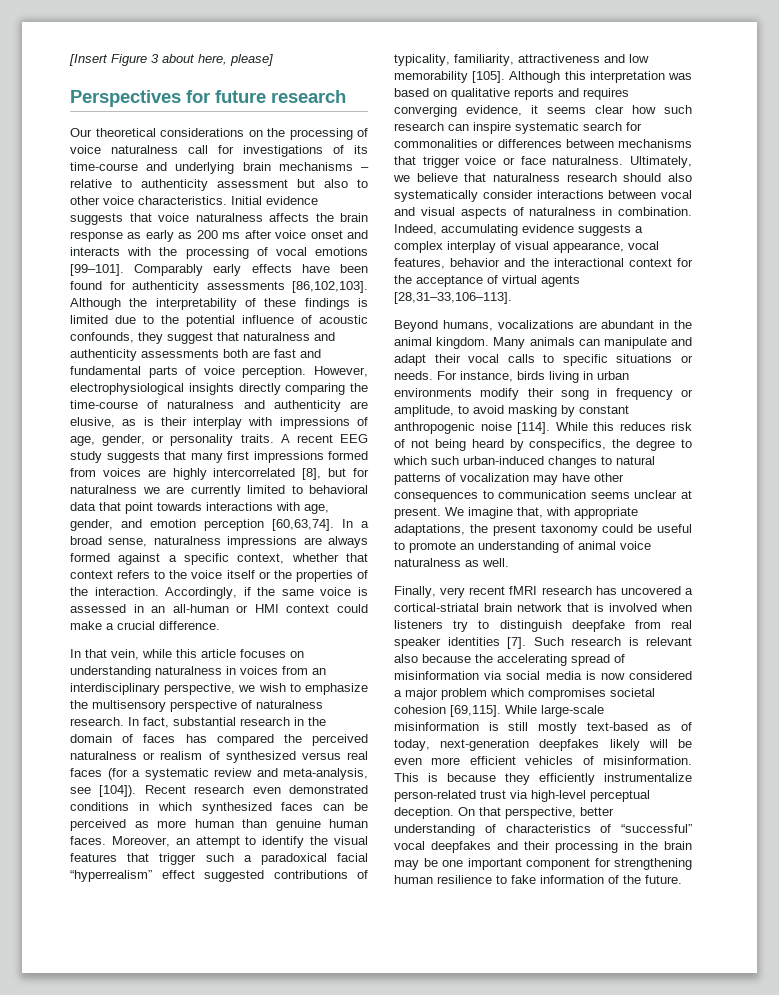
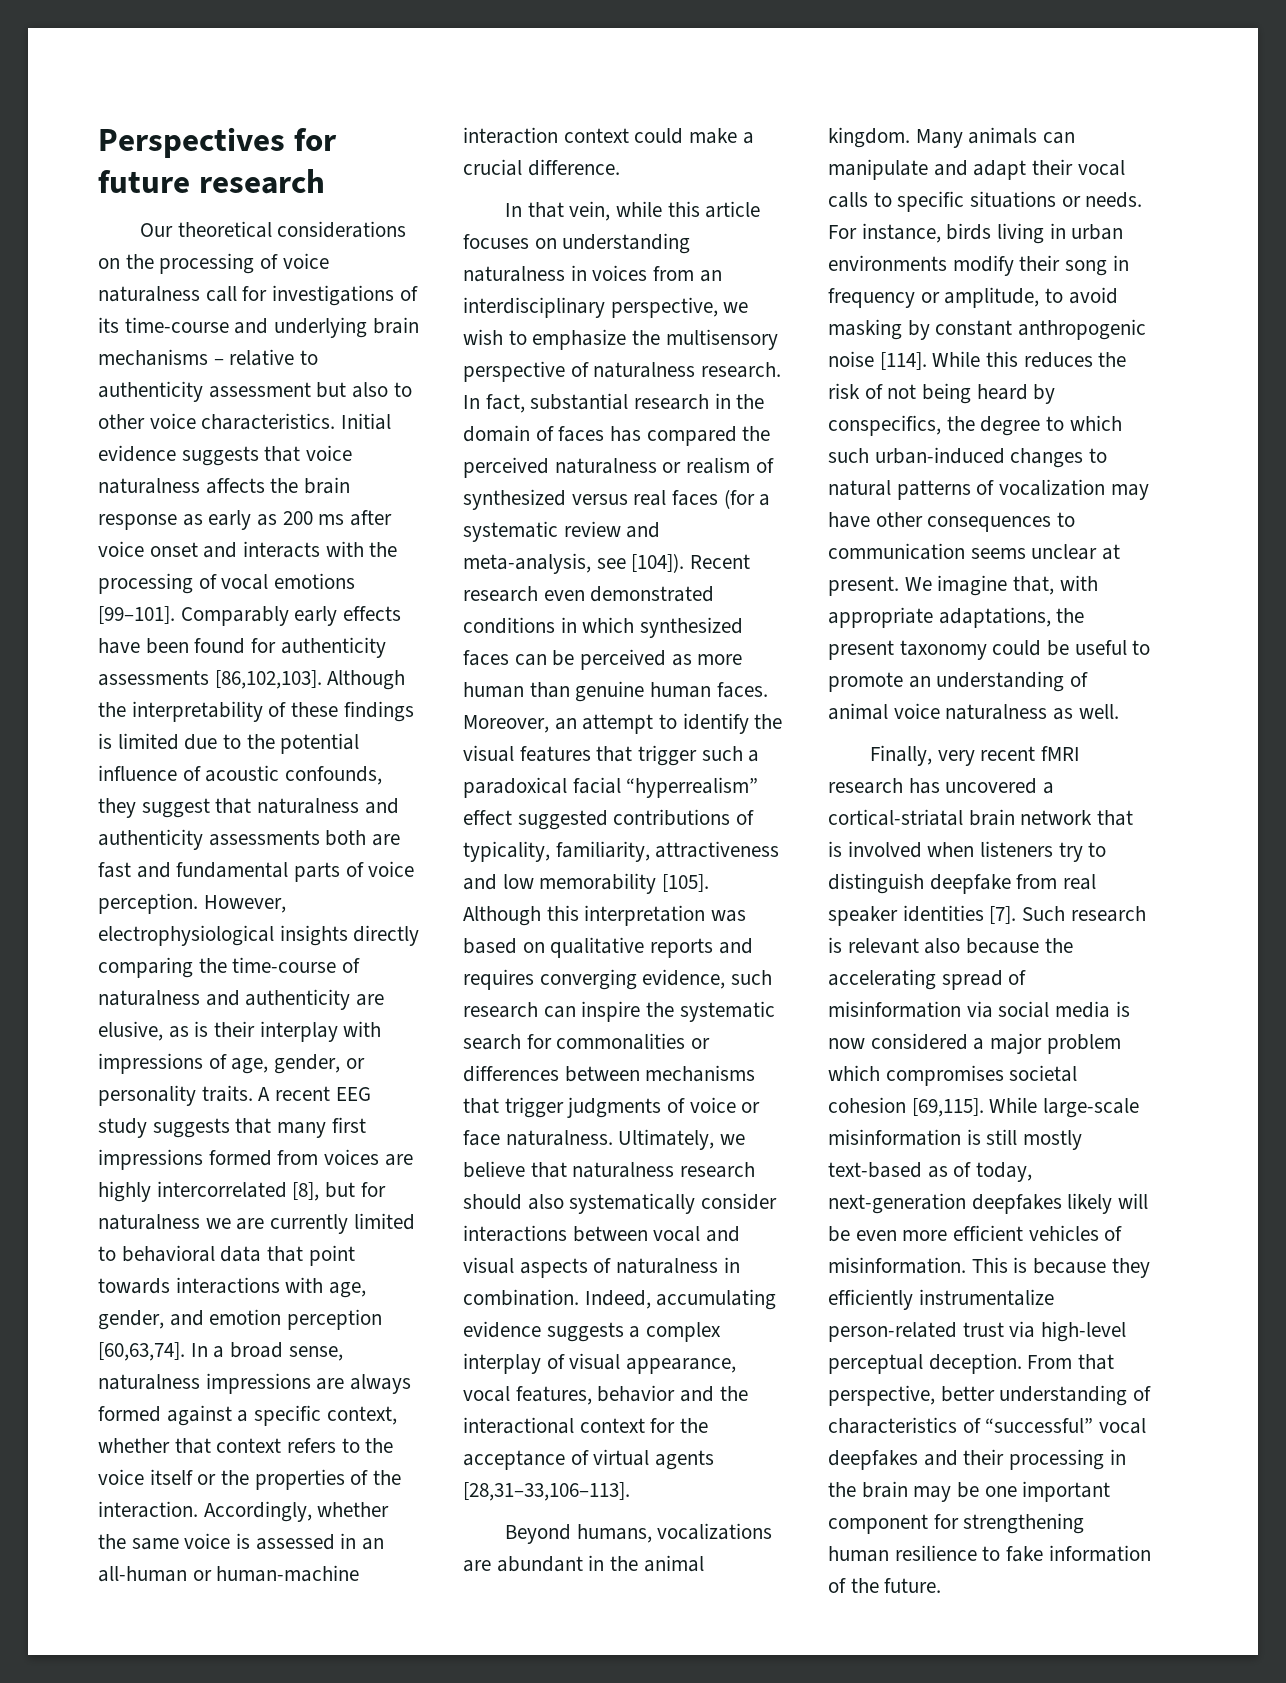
- [Insert Figure 3 about here, please]
- Accordingly, if the same voice is assessed in an all-human or HMI context could make a crucial difference.
+ Accordingly, whether the same voice is assessed in an all-human or human-machine interaction context could make a crucial difference.
- Although this interpretation was based on qualitative reports and requires converging evidence, it seems clear how such research can inspire systematic search for commonalities or differences between mechanisms that trigger voice or face naturalness.
+ Although this interpretation was based on qualitative reports and requires converging evidence, such research can inspire the systematic search for commonalities or differences between mechanisms that trigger judgments of voice or face naturalness.
- While this reduces risk of not being heard by conspecifics, the degree to which such urban-induced changes to natural patterns of vocalization may have other consequences to communication seems unclear at present.
+ While this reduces the risk of not being heard by conspecifics, the degree to which such urban-induced changes to natural patterns of vocalization may have other consequences to communication seems unclear at present.
- On that perspective, better understanding of characteristics of “successful” vocal deepfakes and their processing in the brain may be one important component for strengthening human resilience to fake information of the future.
+ From that perspective, better understanding of characteristics of “successful” vocal deepfakes and their processing in the brain may be one important component for strengthening human resilience to fake information of the future.

